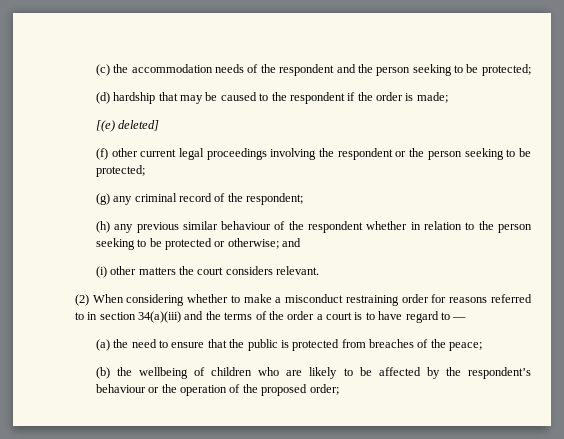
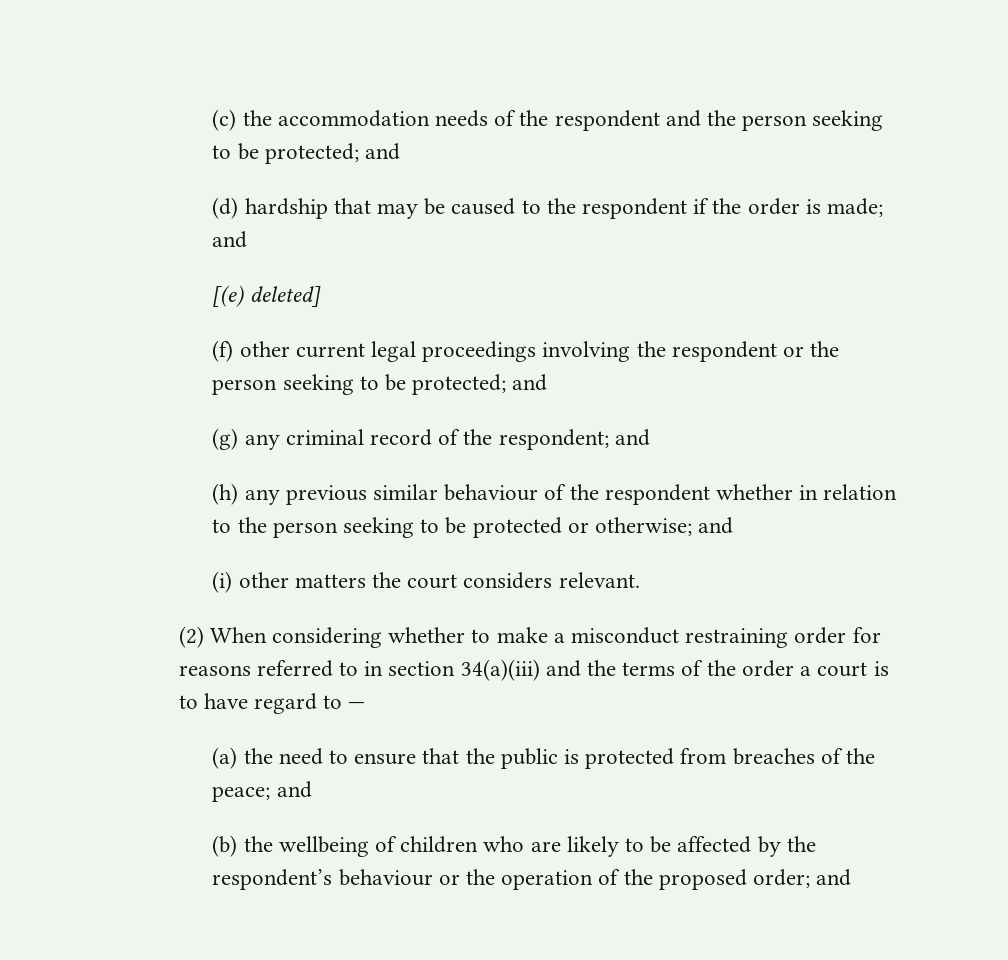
- (c) the accommodation needs of the respondent and the person seeking to be protected;
+ (c) the accommodation needs of the respondent and the person seeking to be protected; and
- (d) hardship that may be caused to the respondent if the order is made;
+ (d) hardship that may be caused to the respondent if the order is made; and
- (f) other current legal proceedings involving the respondent or the person seeking to be protected;
+ (f) other current legal proceedings involving the respondent or the person seeking to be protected; and
- (g) any criminal record of the respondent;
+ (g) any criminal record of the respondent; and
- (a) the need to ensure that the public is protected from breaches of the peace;
+ (a) the need to ensure that the public is protected from breaches of the peace; and
- (b) the wellbeing of children who are likely to be affected by the respondent’s behaviour or the operation of the proposed order;
+ (b) the wellbeing of children who are likely to be affected by the respondent’s behaviour or the operation of the proposed order; and

